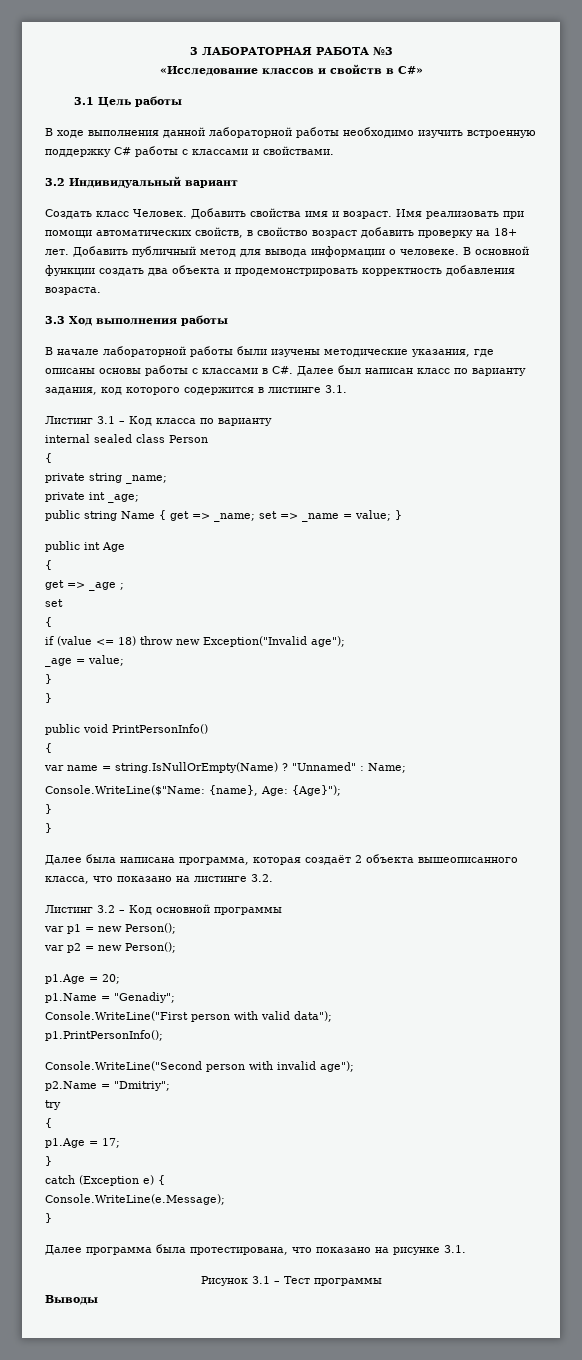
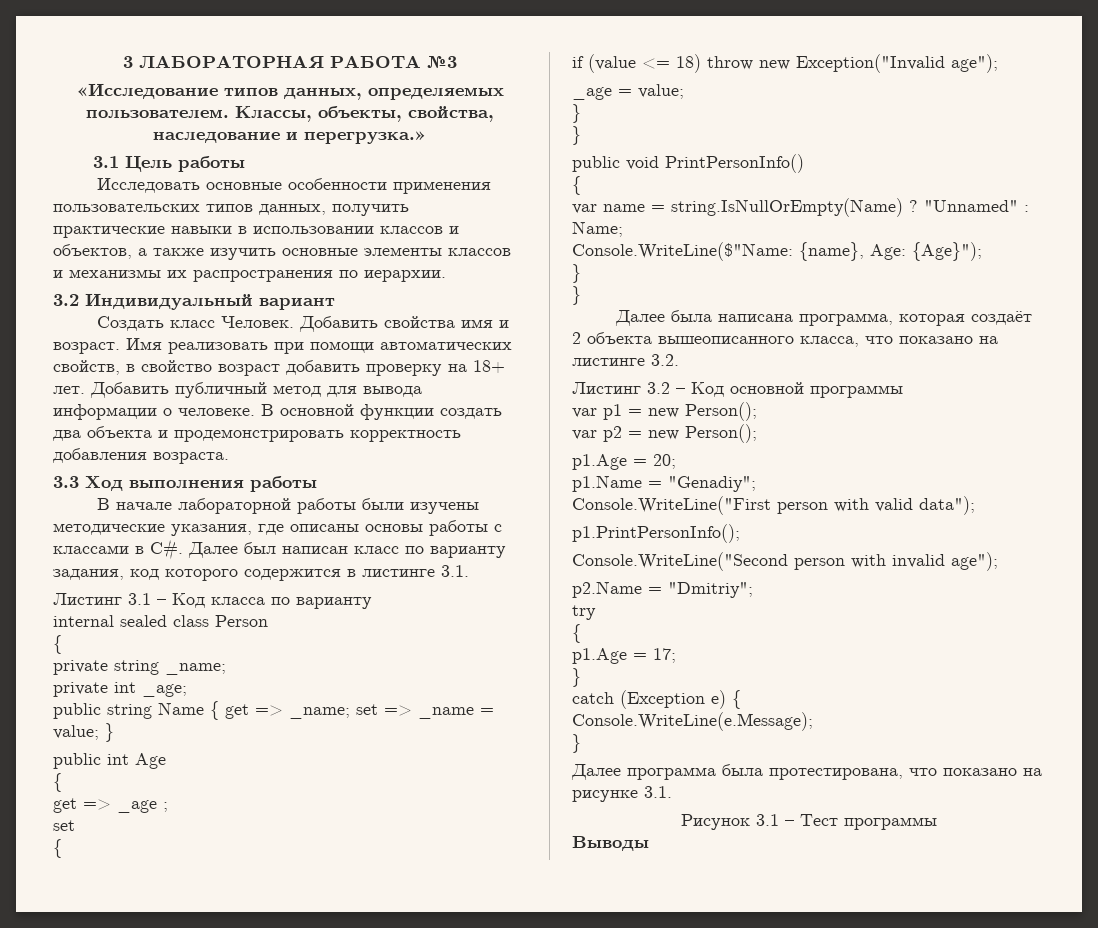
- «Исследование классов и свойств в C#»
+ «Исследование типов данных, определяемых пользователем. Классы, объекты, свойства, наследование и перегрузка.»
  3.1 Цель работы
- В ходе выполнения данной лабораторной работы необходимо изучить встроенную поддержку С# работы с классами и свойствами.
+ Исследовать основные особенности применения пользовательских типов данных, получить практические навыки в использовании классов и объектов, а также изучить основные элементы классов и механизмы их распространения по иерархии.

